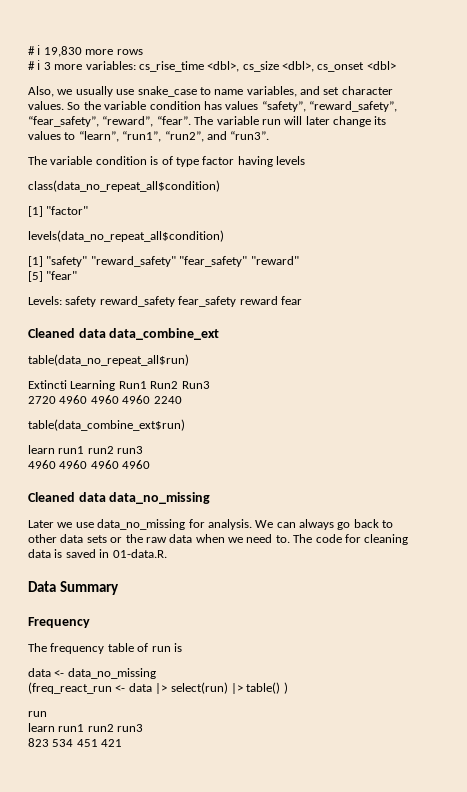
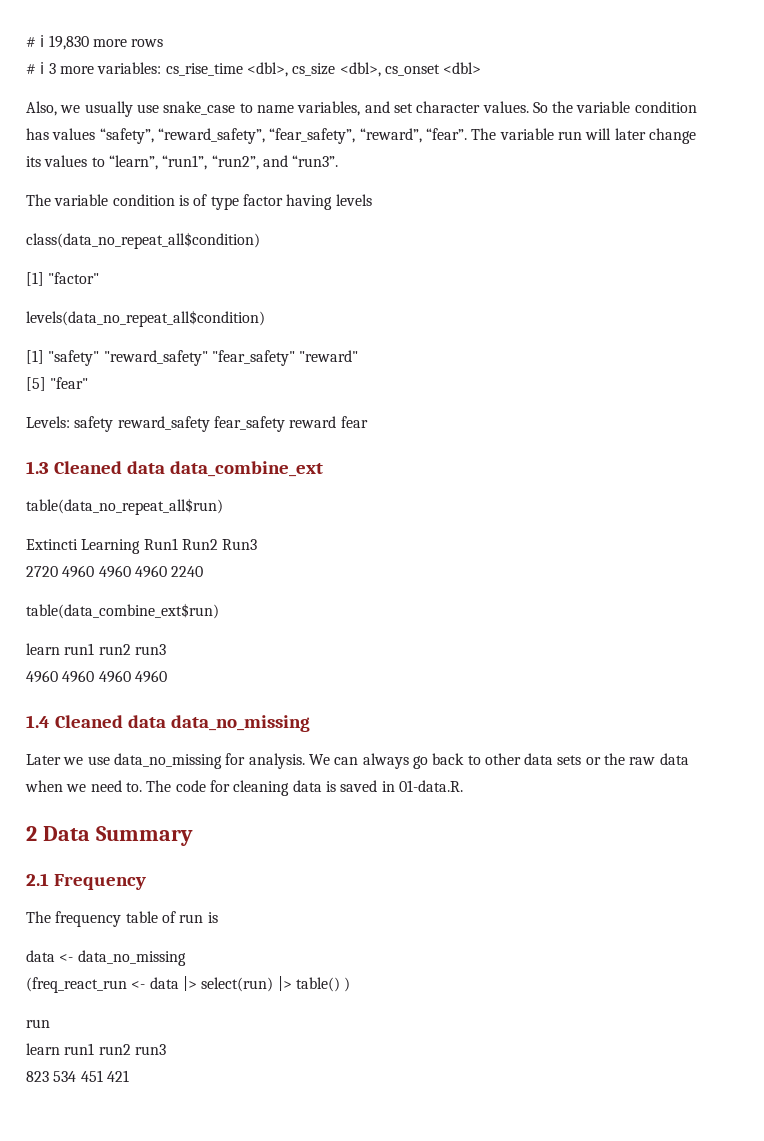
- Cleaned data data_combine_ext
+ 1.3 Cleaned data data_combine_ext
- Cleaned data data_no_missing
+ 1.4 Cleaned data data_no_missing
- Data Summary
+ 2 Data Summary
- Frequency
+ 2.1 Frequency

